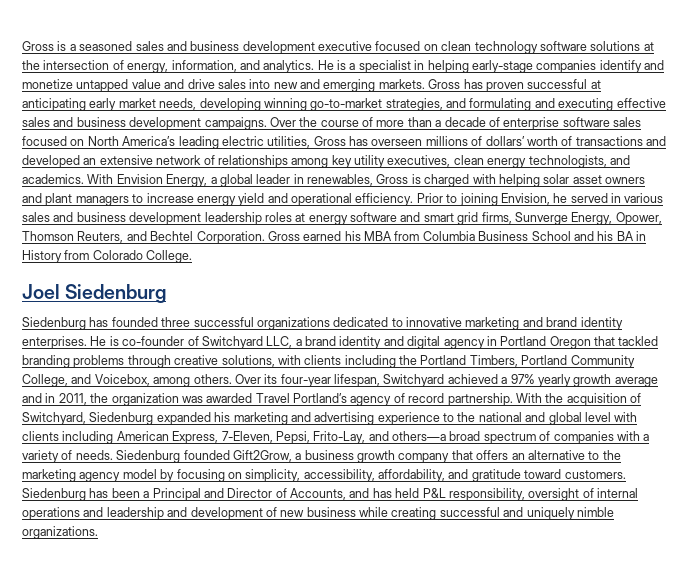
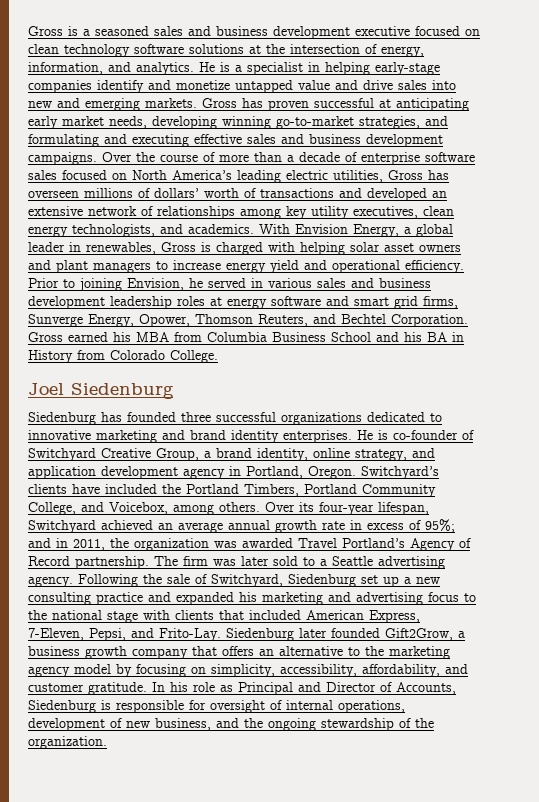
- He is co-founder of Switchyard LLC, a brand identity and digital agency in Portland Oregon that tackled branding problems through creative solutions, with clients including the Portland Timbers, Portland Community College, and Voicebox, among others.
+ He is co-founder of Switchyard Creative Group, a brand identity, online strategy, and application development agency in Portland, Oregon. Switchyard’s clients have included the Portland Timbers, Portland Community College, and Voicebox, among others.
- Over its four-year lifespan, Switchyard achieved a 97% yearly growth average and in 2011, the organization was awarded Travel Portland’s agency of record partnership. With the acquisition of Switchyard, Siedenburg expanded his marketing and advertising experience to the national and global level with clients including American Express, 7-Eleven, Pepsi, Frito-Lay, and others—a broad spectrum of companies with a variety of needs. Siedenburg founded Gift2Grow, a business growth company that offers an alternative to the marketing agency model by focusing on simplicity, accessibility, affordability, and gratitude toward customers. Siedenburg has been a Principal and Director of Accounts, and has held P&L responsibility, oversight of internal operations and leadership and development of new business while creating successful and uniquely nimble organizations.
+ Over its four-year lifespan, Switchyard achieved an average annual growth rate in excess of 95%; and in 2011, the organization was awarded Travel Portland’s Agency of Record partnership. The firm was later sold to a Seattle advertising agency. Following the sale of Switchyard, Siedenburg set up a new consulting practice and expanded his marketing and advertising focus to the national stage with clients that included American Express, 7-Eleven, Pepsi, and Frito-Lay. Siedenburg later founded Gift2Grow, a business growth company that offers an alternative to the marketing agency model by focusing on simplicity, accessibility, affordability, and customer gratitude. In his role as Principal and Director of Accounts, Siedenburg is responsible for oversight of internal operations, development of new business, and the ongoing stewardship of the organization.

